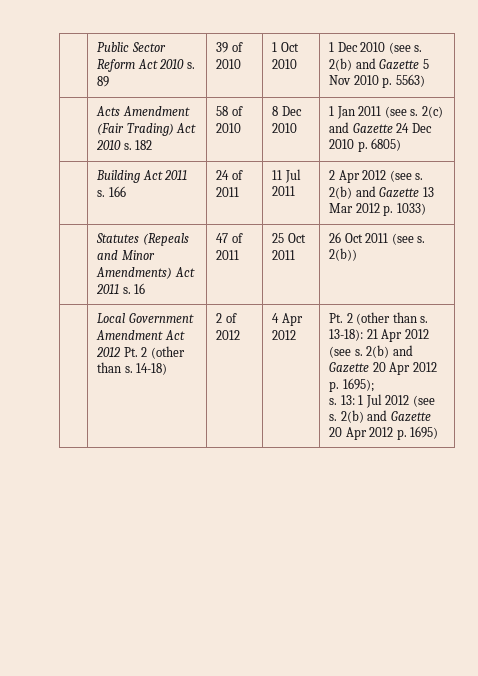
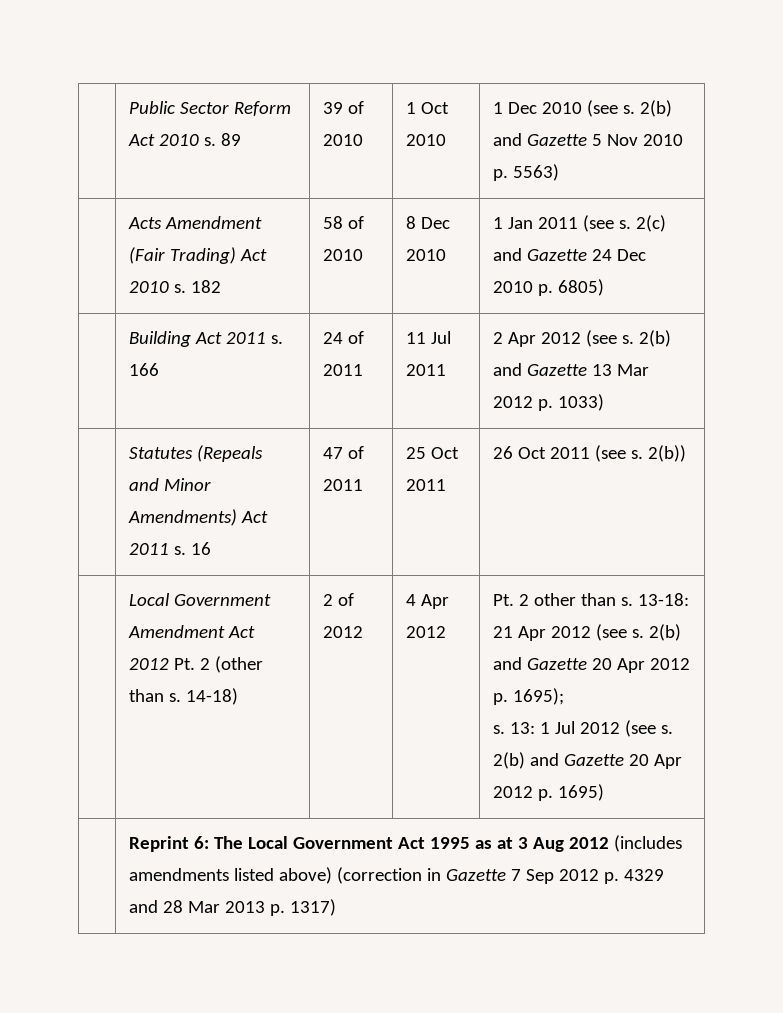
- Pt. 2 (other than s. 13-18): 21 Apr 2012 (see s.
+ Pt. 2 other than s. 13-18: 21 Apr 2012 (see s.
+ | Reprint 6: The Local Government Act 1995 as at 3 Aug 2012 (includes amendments listed above) (correction in Gazette 7 Sep 2012 p. 4329 and 28 Mar 2013 p. 1317)

